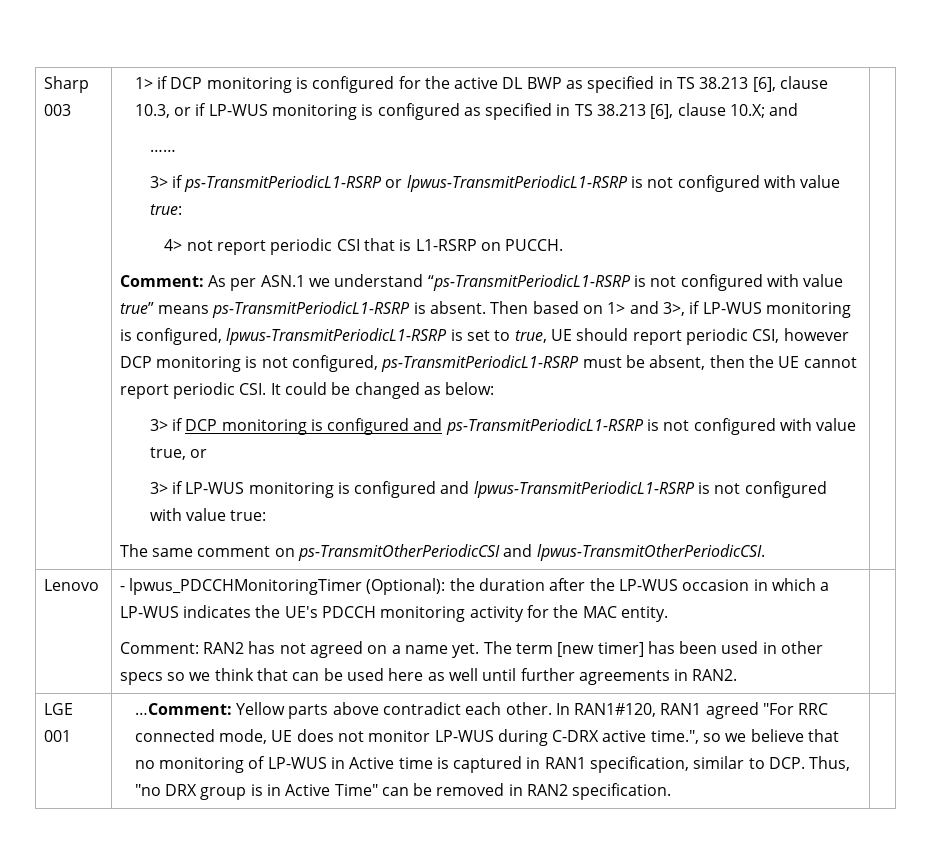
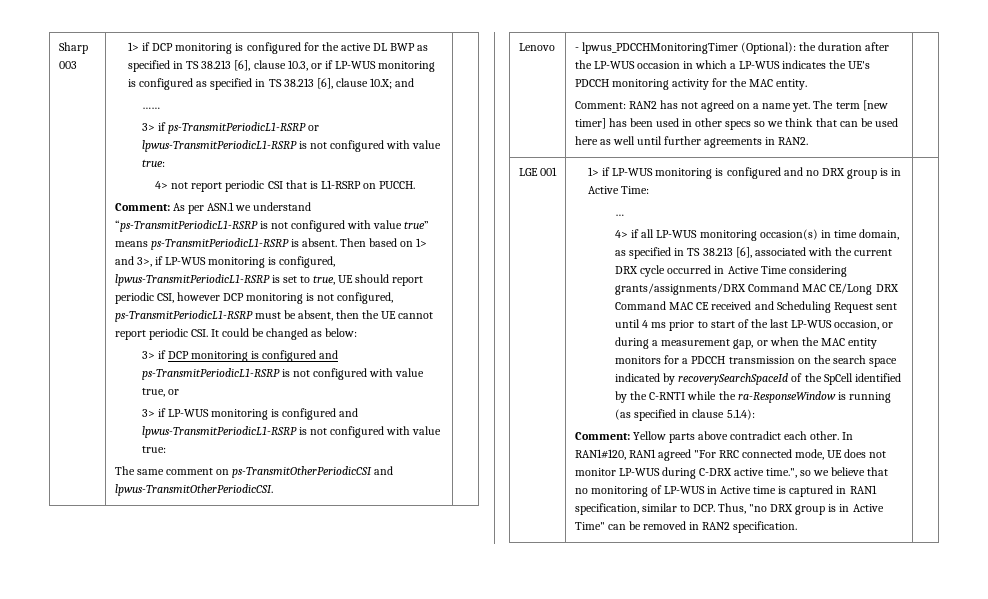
- …Comment: Yellow parts above contradict each other.
+ 1> if LP-WUS monitoring is configured and no DRX group is in Active Time:
+ …
+ 4> if all LP-WUS monitoring occasion(s) in time domain, as specified in TS 38.213 [6], associated with the current DRX cycle occurred in Active Time considering grants/assignments/DRX Command MAC CE/Long DRX Command MAC CE received and Scheduling Request sent until 4 ms prior to start of the last LP-WUS occasion, or during a measurement gap, or when the MAC entity monitors for a PDCCH transmission on the search space indicated by recoverySearchSpaceId of the SpCell identified by the C-RNTI while the ra-ResponseWindow is running (as specified in clause 5.1.4):
+ Comment: Yellow parts above contradict each other.

